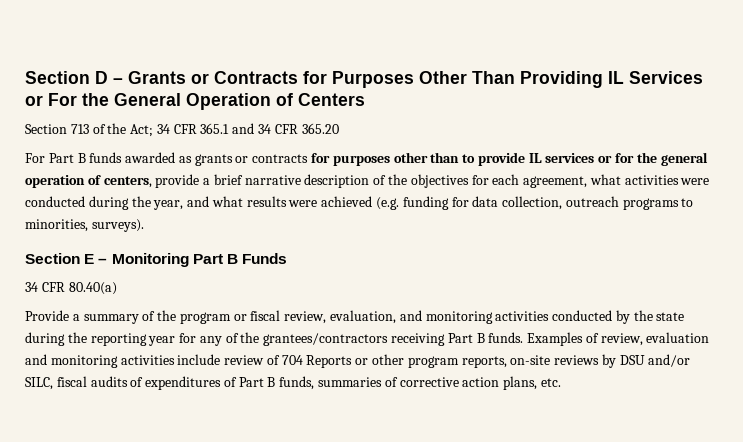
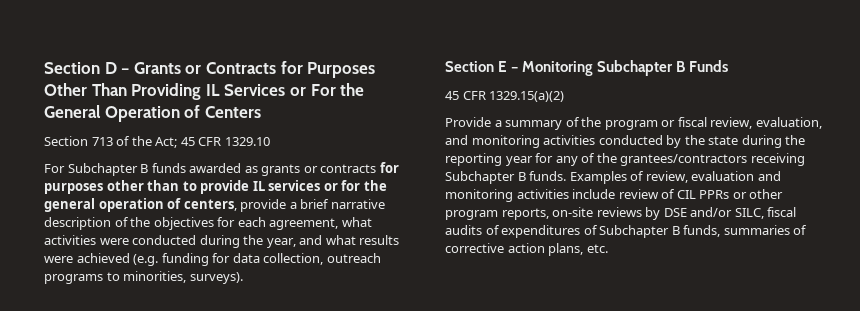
- Section 713 of the Act; 34 CFR 365.1 and 34 CFR 365.20
- For Part B funds awarded as grants or contracts for purposes other than to provide IL services or for the general operation of centers, provide a brief narrative description of the objectives for each agreement, what activities were conducted during the year, and what results were achieved (e.g. funding for data collection, outreach programs to minorities, surveys).
+ Section 713 of the Act; 45 CFR 1329.10
+ For Subchapter B funds awarded as grants or contracts for purposes other than to provide IL services or for the general operation of centers, provide a brief narrative description of the objectives for each agreement, what activities were conducted during the year, and what results were achieved (e.g. funding for data collection, outreach programs to minorities, surveys).
- Section E – Monitoring Part B Funds
+ Section E – Monitoring Subchapter B Funds
- 34 CFR 80.40(a)
+ 45 CFR 1329.15(a)(2)
- Provide a summary of the program or fiscal review, evaluation, and monitoring activities conducted by the state during the reporting year for any of the grantees/contractors receiving Part B funds.
+ Provide a summary of the program or fiscal review, evaluation, and monitoring activities conducted by the state during the reporting year for any of the grantees/contractors receiving Subchapter B funds.
- Examples of review, evaluation and monitoring activities include review of 704 Reports or other program reports, on-site reviews by DSU and/or SILC, fiscal audits of expenditures of Part B funds, summaries of corrective action plans, etc.
+ Examples of review, evaluation and monitoring activities include review of CIL PPRs or other program reports, on-site reviews by DSE and/or SILC, fiscal audits of expenditures of Subchapter B funds, summaries of corrective action plans, etc.

